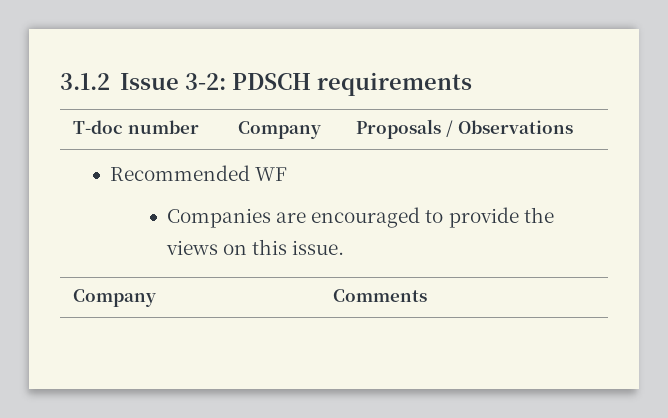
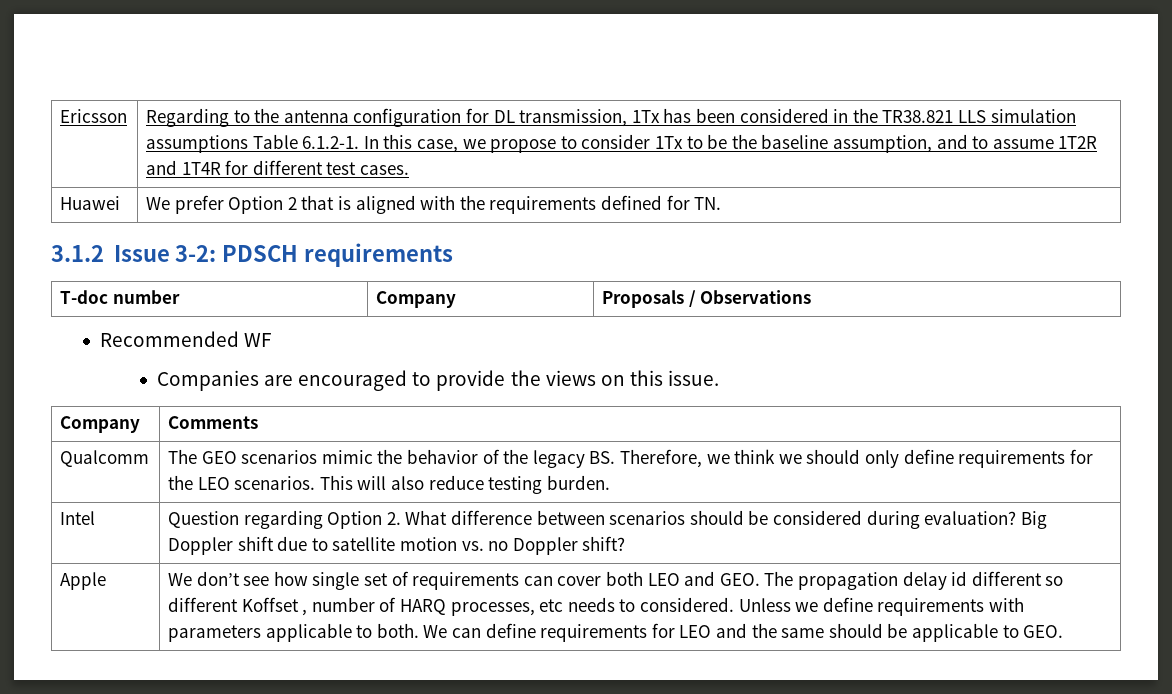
+ Ericsson | Regarding to the antenna configuration for DL transmission, 1Tx has been considered in the TR38.821 LLS simulation assumptions Table 6.1.2-1. In this case, we propose to consider 1Tx to be the baseline assumption, and to assume 1T2R and 1T4R for different test cases.
+ Huawei | We prefer Option 2 that is aligned with the requirements defined for TN.
+ Qualcomm | The GEO scenarios mimic the behavior of the legacy BS. Therefore, we think we should only define requirements for the LEO scenarios. This will also reduce testing burden.
+ Intel | Question regarding Option 2. What difference between scenarios should be considered during evaluation? Big Doppler shift due to satellite motion vs. no Doppler shift?
+ Apple | We don’t see how single set of requirements can cover both LEO and GEO. The propagation delay id different so different Koffset , number of HARQ processes, etc needs to considered. Unless we define requirements with parameters applicable to both. We can define requirements for LEO and the same should be applicable to GEO.

